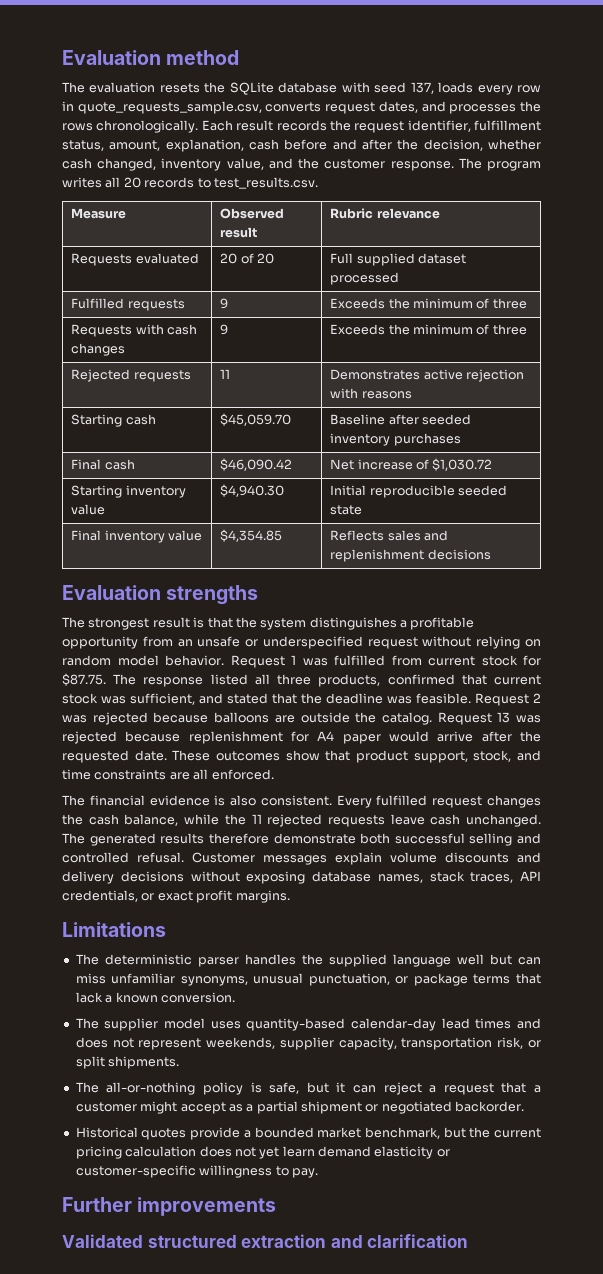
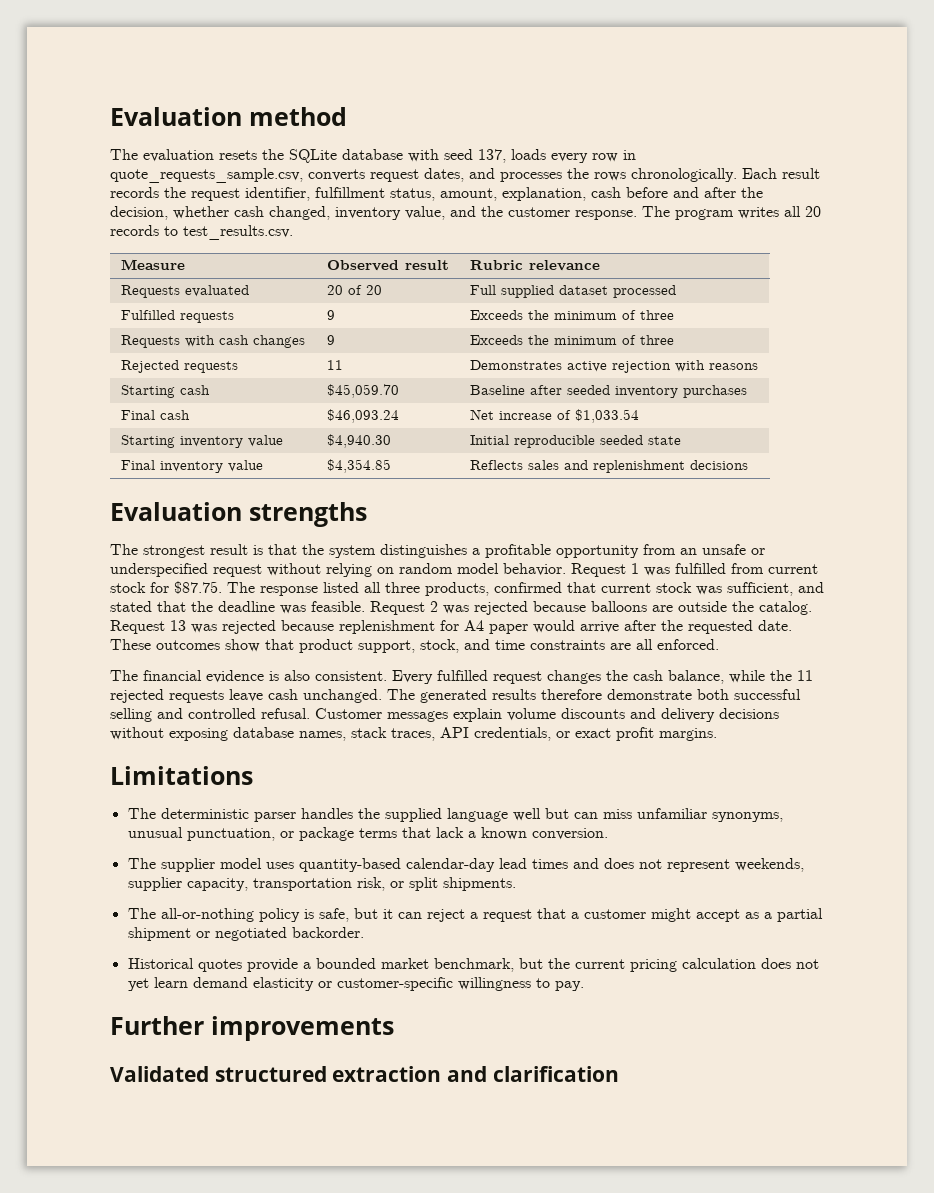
- Final cash | $46,090.42 | Net increase of $1,030.72
+ Final cash | $46,093.24 | Net increase of $1,033.54

